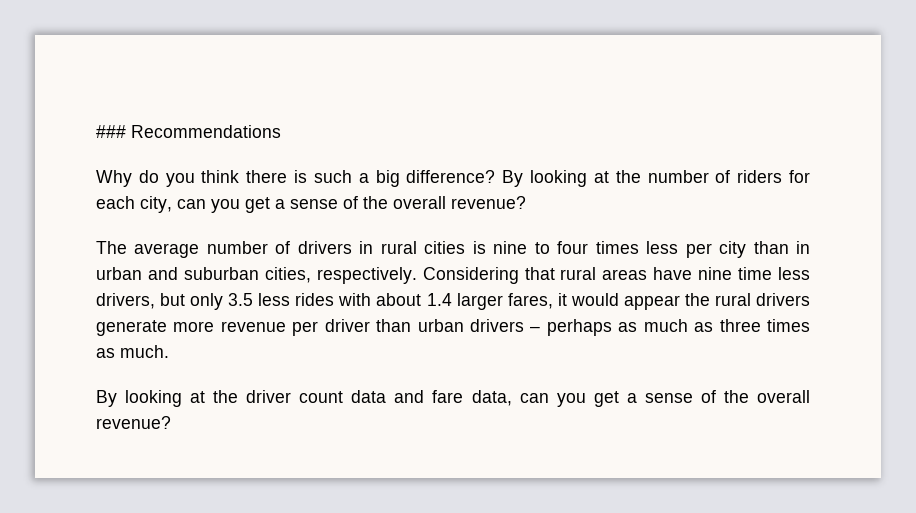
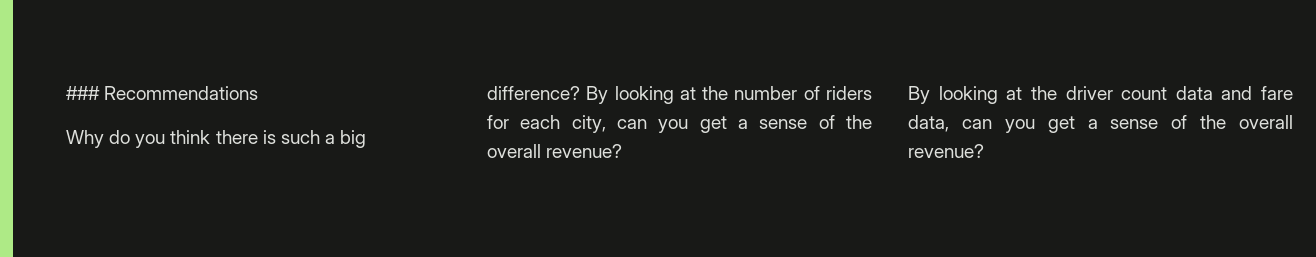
- The average number of drivers in rural cities is nine to four times less per city than in urban and suburban cities, respectively. Considering that rural areas have nine time less drivers, but only 3.5 less rides with about 1.4 larger fares, it would appear the rural drivers generate more revenue per driver than urban drivers – perhaps as much as three times as much.

